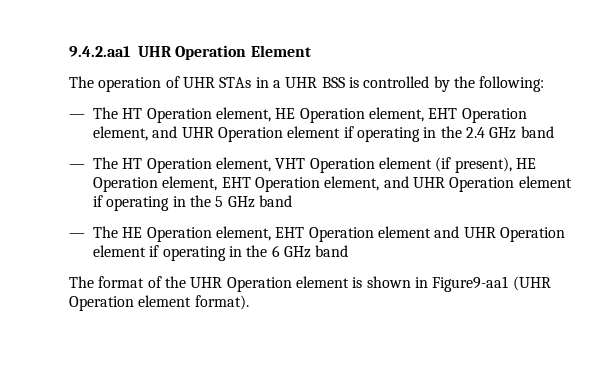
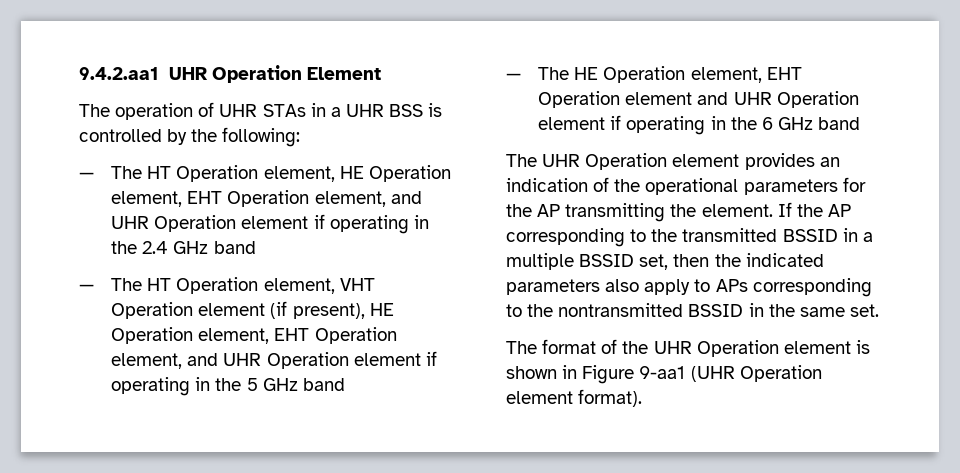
+ The UHR Operation element provides an indication of the operational parameters for the AP transmitting the element. If the AP corresponding to the transmitted BSSID in a multiple BSSID set, then the indicated parameters also apply to APs corresponding to the nontransmitted BSSID in the same set.
- The format of the UHR Operation element is shown in Figure9-aa1 (UHR Operation element format).
+ The format of the UHR Operation element is shown in Figure 9-aa1 (UHR Operation element format).

